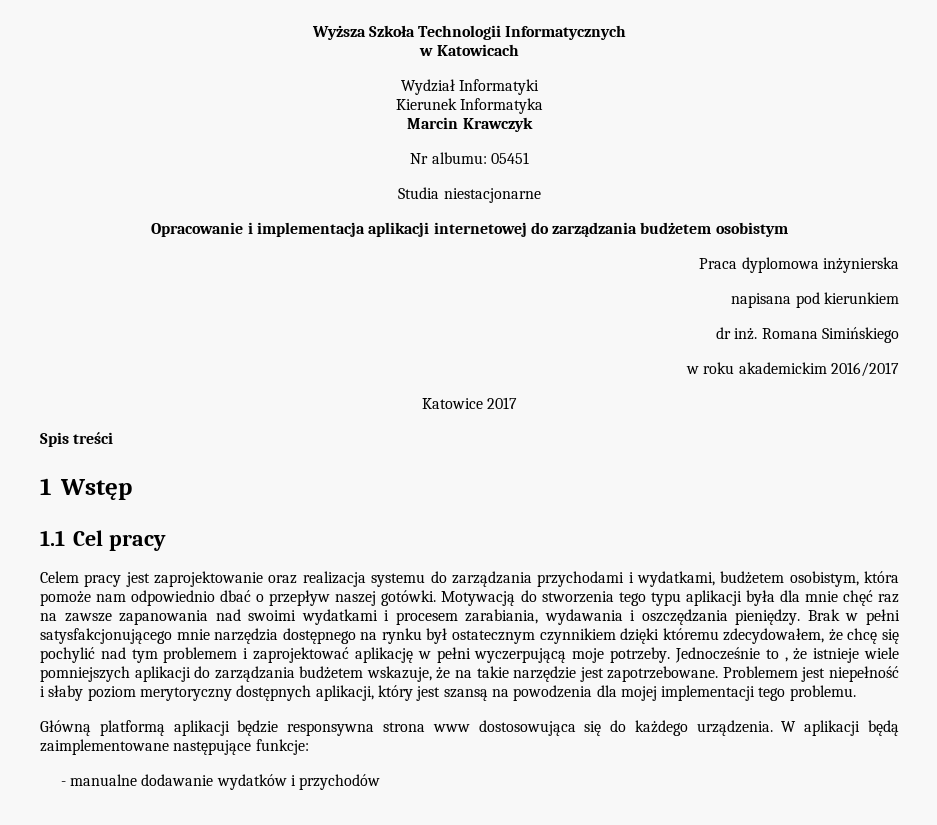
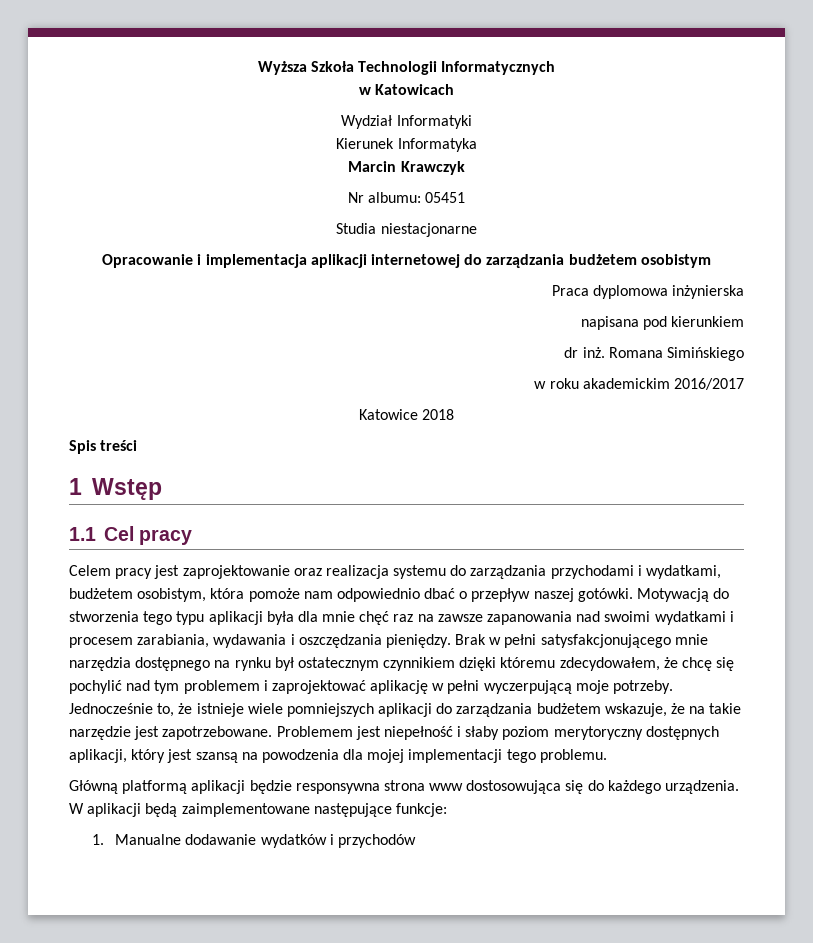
- Katowice 2017
+ Katowice 2018
- Jednocześnie to , że istnieje wiele pomniejszych aplikacji do zarządzania budżetem wskazuje, że na takie narzędzie jest zapotrzebowane.
+ Jednocześnie to, że istnieje wiele pomniejszych aplikacji do zarządzania budżetem wskazuje, że na takie narzędzie jest zapotrzebowane.
- - manualne dodawanie wydatków i przychodów
+ 1. Manualne dodawanie wydatków i przychodów

